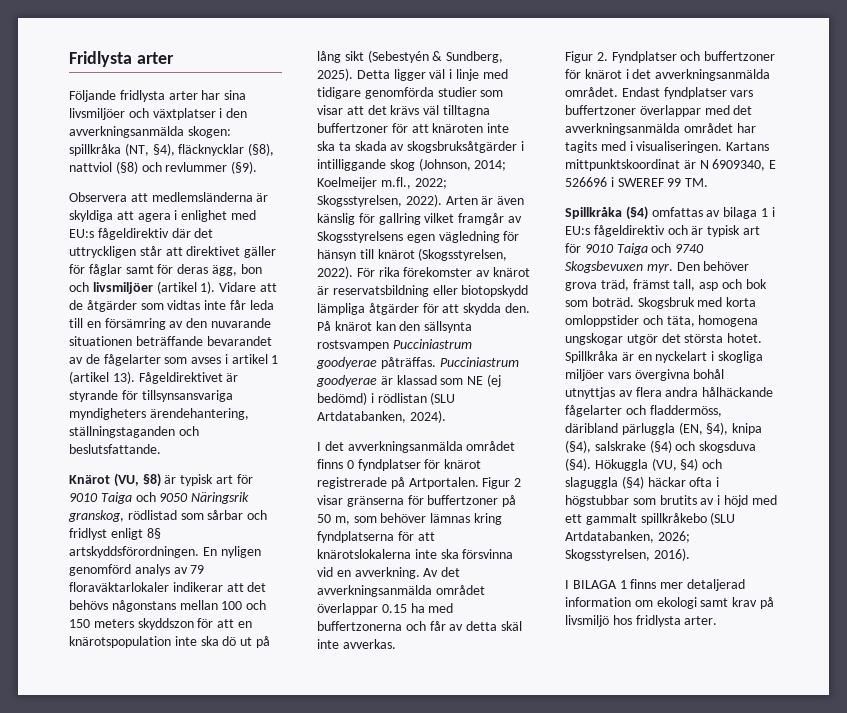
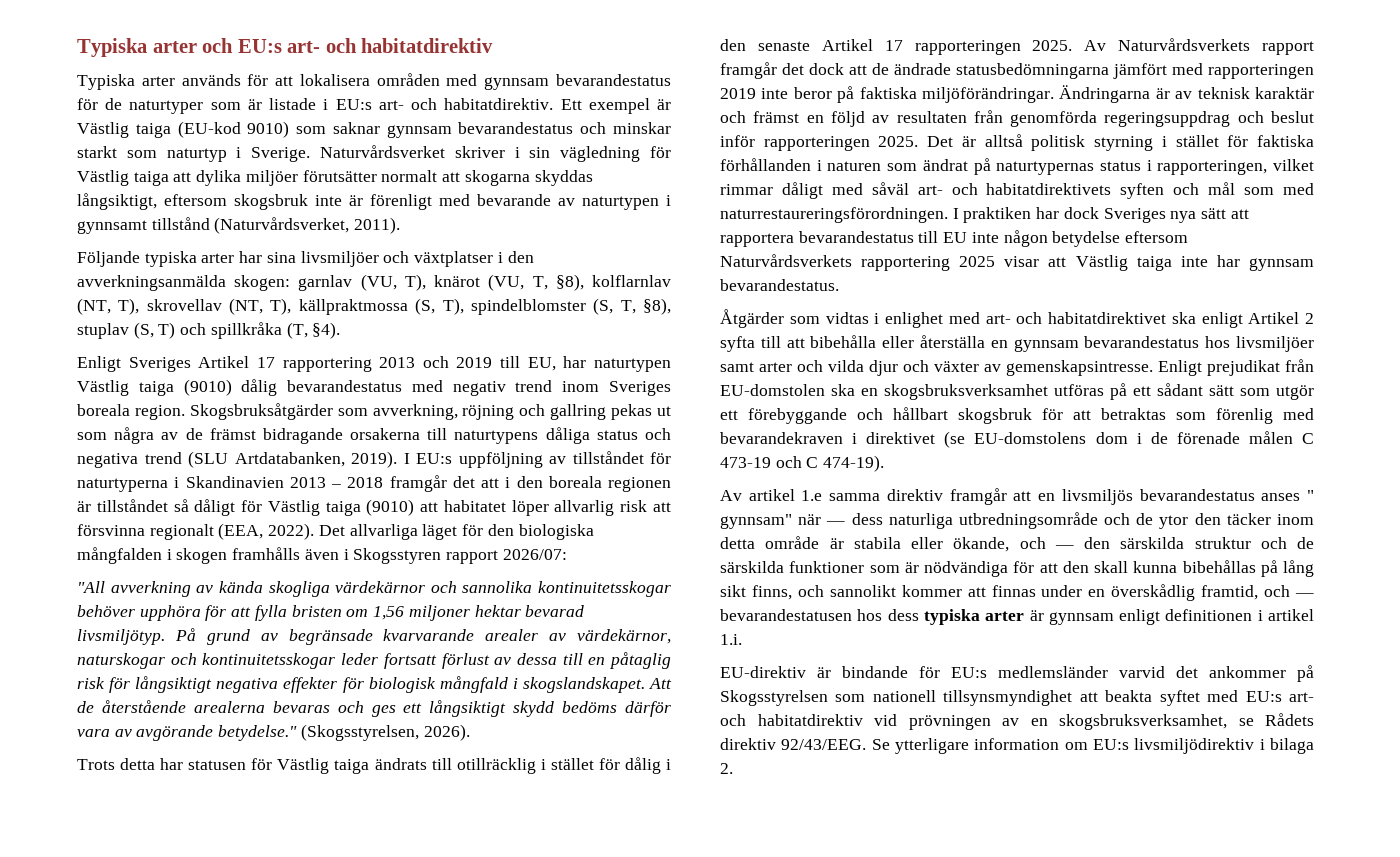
- Fridlysta arter
+ Typiska arter och EU:s art- och habitatdirektiv
+ Typiska arter används för att lokalisera områden med gynnsam bevarandestatus för de naturtyper som är listade i EU:s art- och habitatdirektiv. Ett exempel är Västlig taiga (EU-kod 9010) som saknar gynnsam bevarandestatus och minskar starkt som naturtyp i Sverige. Naturvårdsverket skriver i sin vägledning för Västlig taiga att dylika miljöer förutsätter normalt att skogarna skyddas långsiktigt, eftersom skogsbruk inte är förenligt med bevarande av naturtypen i gynnsamt tillstånd (Naturvårdsverket, 2011).
- Följande fridlysta arter har sina livsmiljöer och växtplatser i den avverkningsanmälda skogen: spillkråka (NT, §4), fläcknycklar (§8), nattviol (§8) och revlummer (§9).
- Observera att medlemsländerna är skyldiga att agera i enlighet med EU:s fågeldirektiv där det uttryckligen står att direktivet gäller för fåglar samt för deras ägg, bon och livsmiljöer (artikel 1). Vidare att de åtgärder som vidtas inte får leda till en försämring av den nuvarande situationen beträffande bevarandet av de fågelarter som avses i artikel 1 (artikel 13). Fågeldirektivet är styrande för tillsynsansvariga myndigheters ärendehantering, ställningstaganden och beslutsfattande.
- Knärot (VU, §8) är typisk art för 9010 Taiga och 9050 Näringsrik granskog, rödlistad som sårbar och fridlyst enligt 8§ artskyddsförordningen. En nyligen genomförd analys av 79 floraväktarlokaler indikerar att det behövs någonstans mellan 100 och 150 meters skyddszon för att en knärotspopulation inte ska dö ut på lång sikt (Sebestyén & Sundberg, 2025). Detta ligger väl i linje med tidigare genomförda studier som visar att det krävs väl tilltagna buffertzoner för att knäroten inte ska ta skada av skogsbruksåtgärder i intilliggande skog (Johnson, 2014; Koelmeijer m.fl., 2022; Skogsstyrelsen, 2022). Arten är även känslig för gallring vilket framgår av Skogsstyrelsens egen vägledning för hänsyn till knärot (Skogsstyrelsen, 2022). För rika förekomster av knärot är reservatsbildning eller biotopskydd lämpliga åtgärder för att skydda den. På knärot kan den sällsynta rostsvampen Pucciniastrum goodyerae påträffas. Pucciniastrum goodyerae är klassad som NE (ej bedömd) i rödlistan (SLU Artdatabanken, 2024).
- I det avverkningsanmälda området finns 0 fyndplatser för knärot registrerade på Artportalen. Figur 2 visar gränserna för buffertzoner på 50 m, som behöver lämnas kring fyndplatserna för att knärotslokalerna inte ska försvinna vid en avverkning. Av det avverkningsanmälda området överlappar 0.15 ha med buffertzonerna och får av detta skäl inte avverkas.
- Figur 2. Fyndplatser och buffertzoner för knärot i det avverkningsanmälda området. Endast fyndplatser vars buffertzoner överlappar med det avverkningsanmälda området har tagits med i visualiseringen. Kartans mittpunktskoordinat är N 6909340, E 526696 i SWEREF 99 TM.
- Spillkråka (§4) omfattas av bilaga 1 i EU:s fågeldirektiv och är typisk art för 9010 Taiga och 9740 Skogsbevuxen myr. Den behöver grova träd, främst tall, asp och bok som boträd. Skogsbruk med korta omloppstider och täta, homogena ungskogar utgör det största hotet. Spillkråka är en nyckelart i skogliga miljöer vars övergivna bohål utnyttjas av flera andra hålhäckande fågelarter och fladdermöss, däribland pärluggla (EN, §4), knipa (§4), salskrake (§4) och skogsduva (§4). Hökuggla (VU, §4) och slaguggla (§4) häckar ofta i högstubbar som brutits av i höjd med ett gammalt spillkråkebo (SLU Artdatabanken, 2026; Skogsstyrelsen, 2016).
- I BILAGA 1 finns mer detaljerad information om ekologi samt krav på livsmiljö hos fridlysta arter.
+ Följande typiska arter har sina livsmiljöer och växtplatser i den avverkningsanmälda skogen: garnlav (VU, T), knärot (VU, T, §8), kolflarnlav (NT, T), skrovellav (NT, T), källpraktmossa (S, T), spindelblomster (S, T, §8), stuplav (S, T) och spillkråka (T, §4).
+ Enligt Sveriges Artikel 17 rapportering 2013 och 2019 till EU, har naturtypen Västlig taiga (9010) dålig bevarandestatus med negativ trend inom Sveriges boreala region. Skogsbruksåtgärder som avverkning, röjning och gallring pekas ut som några av de främst bidragande orsakerna till naturtypens dåliga status och negativa trend (SLU Artdatabanken, 2019). I EU:s uppföljning av tillståndet för naturtyperna i Skandinavien 2013 – 2018 framgår det att i den boreala regionen är tillståndet så dåligt för Västlig taiga (9010) att habitatet löper allvarlig risk att försvinna regionalt (EEA, 2022). Det allvarliga läget för den biologiska mångfalden i skogen framhålls även i Skogsstyren rapport 2026/07:
+ "All avverkning av kända skogliga värdekärnor och sannolika kontinuitetsskogar behöver upphöra för att fylla bristen om 1,56 miljoner hektar bevarad livsmiljötyp. På grund av begränsade kvarvarande arealer av värdekärnor, naturskogar och kontinuitetsskogar leder fortsatt förlust av dessa till en påtaglig risk för långsiktigt negativa effekter för biologisk mångfald i skogslandskapet. Att de återstående arealerna bevaras och ges ett långsiktigt skydd bedöms därför vara av avgörande betydelse." (Skogsstyrelsen, 2026).
+ Trots detta har statusen för Västlig taiga ändrats till otillräcklig i stället för dålig i den senaste Artikel 17 rapporteringen 2025. Av Naturvårdsverkets rapport framgår det dock att de ändrade statusbedömningarna jämfört med rapporteringen 2019 inte beror på faktiska miljöförändringar. Ändringarna är av teknisk karaktär och främst en följd av resultaten från genomförda regeringsuppdrag och beslut inför rapporteringen 2025. Det är alltså politisk styrning i stället för faktiska förhållanden i naturen som ändrat på naturtypernas status i rapporteringen, vilket rimmar dåligt med såväl art- och habitatdirektivets syften och mål som med naturrestaureringsförordningen. I praktiken har dock Sveriges nya sätt att rapportera bevarandestatus till EU inte någon betydelse eftersom Naturvårdsverkets rapportering 2025 visar att Västlig taiga inte har gynnsam bevarandestatus.
+ Åtgärder som vidtas i enlighet med art- och habitatdirektivet ska enligt Artikel 2 syfta till att bibehålla eller återställa en gynnsam bevarandestatus hos livsmiljöer samt arter och vilda djur och växter av gemenskapsintresse. Enligt prejudikat från EU-domstolen ska en skogsbruksverksamhet utföras på ett sådant sätt som utgör ett förebyggande och hållbart skogsbruk för att betraktas som förenlig med bevarandekraven i direktivet (se EU-domstolens dom i de förenade målen C 473-19 och C 474-19).
+ Av artikel 1.e samma direktiv framgår att en livsmiljös bevarandestatus anses " gynnsam" när — dess naturliga utbredningsområde och de ytor den täcker inom detta område är stabila eller ökande, och — den särskilda struktur och de särskilda funktioner som är nödvändiga för att den skall kunna bibehållas på lång sikt finns, och sannolikt kommer att finnas under en överskådlig framtid, och — bevarandestatusen hos dess typiska arter är gynnsam enligt definitionen i artikel 1.i.
+ EU-direktiv är bindande för EU:s medlemsländer varvid det ankommer på Skogsstyrelsen som nationell tillsynsmyndighet att beakta syftet med EU:s art- och habitatdirektiv vid prövningen av en skogsbruksverksamhet, se Rådets direktiv 92/43/EEG. Se ytterligare information om EU:s livsmiljödirektiv i bilaga 2.

